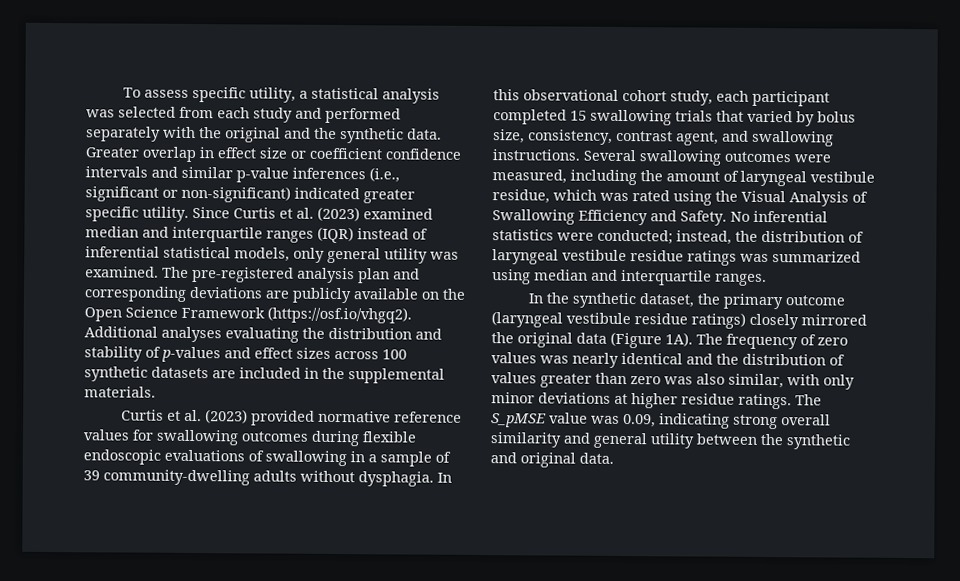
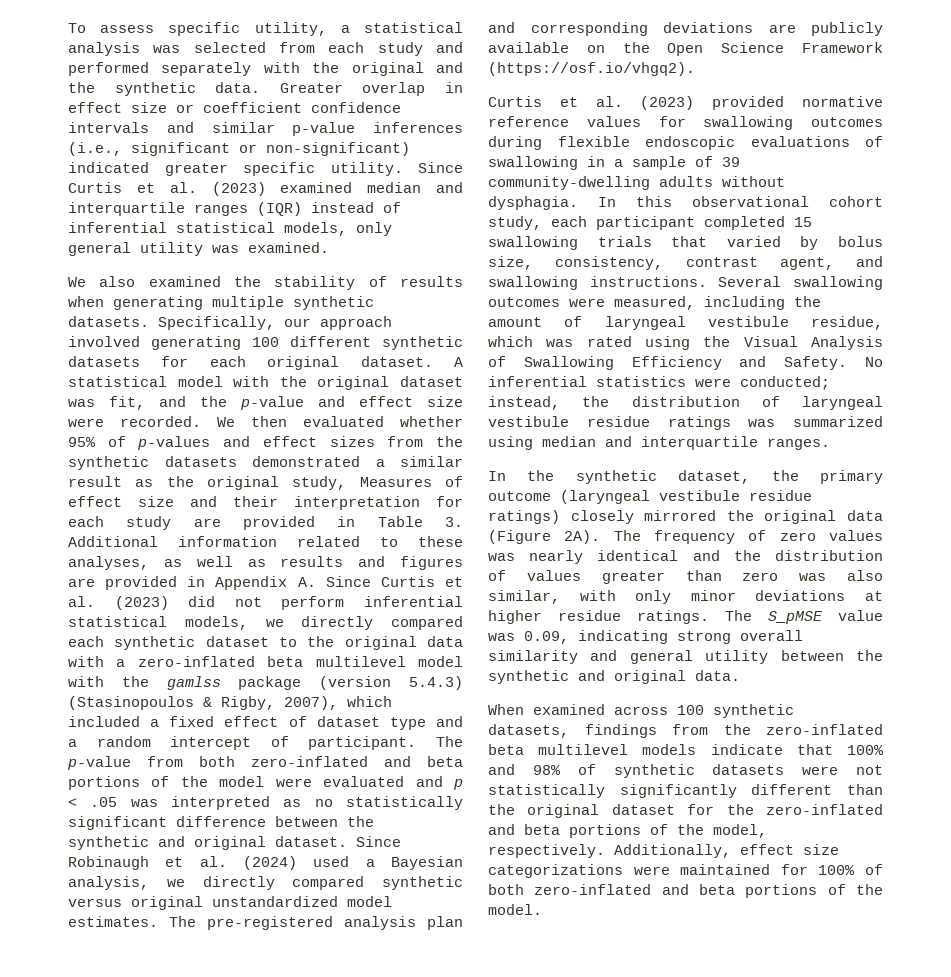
- Since Curtis et al. (2023) examined median and interquartile ranges (IQR) instead of inferential statistical models, only general utility was examined. The pre-registered analysis plan and corresponding deviations are publicly available on the Open Science Framework (https://osf.io/vhgq2). Additional analyses evaluating the distribution and stability of p-values and effect sizes across 100 synthetic datasets are included in the supplemental materials.
+ Since Curtis et al. (2023) examined median and interquartile ranges (IQR) instead of inferential statistical models, only general utility was examined.
+ We also examined the stability of results when generating multiple synthetic datasets. Specifically, our approach involved generating 100 different synthetic datasets for each original dataset. A statistical model with the original dataset was fit, and the p-value and effect size were recorded. We then evaluated whether 95% of p-values and effect sizes from the synthetic datasets demonstrated a similar result as the original study, Measures of effect size and their interpretation for each study are provided in Table 3. Additional information related to these analyses, as well as results and figures are provided in Appendix A. Since Curtis et al. (2023) did not perform inferential statistical models, we directly compared each synthetic dataset to the original data with a zero-inflated beta multilevel model with the gamlss package (version 5.4.3) (Stasinopoulos & Rigby, 2007), which included a fixed effect of dataset type and a random intercept of participant. The p-value from both zero-inflated and beta portions of the model were evaluated and p < .05 was interpreted as no statistically significant difference between the synthetic and original dataset. Since Robinaugh et al. (2024) used a Bayesian analysis, we directly compared synthetic versus original unstandardized model estimates. The pre-registered analysis plan and corresponding deviations are publicly available on the Open Science Framework (https://osf.io/vhgq2).
- In the synthetic dataset, the primary outcome (laryngeal vestibule residue ratings) closely mirrored the original data (Figure 1A).
+ In the synthetic dataset, the primary outcome (laryngeal vestibule residue ratings) closely mirrored the original data (Figure 2A).
+ When examined across 100 synthetic datasets, findings from the zero-inflated beta multilevel models indicate that 100% and 98% of synthetic datasets were not statistically significantly different than the original dataset for the zero-inflated and beta portions of the model, respectively. Additionally, effect size categorizations were maintained for 100% of both zero-inflated and beta portions of the model.

